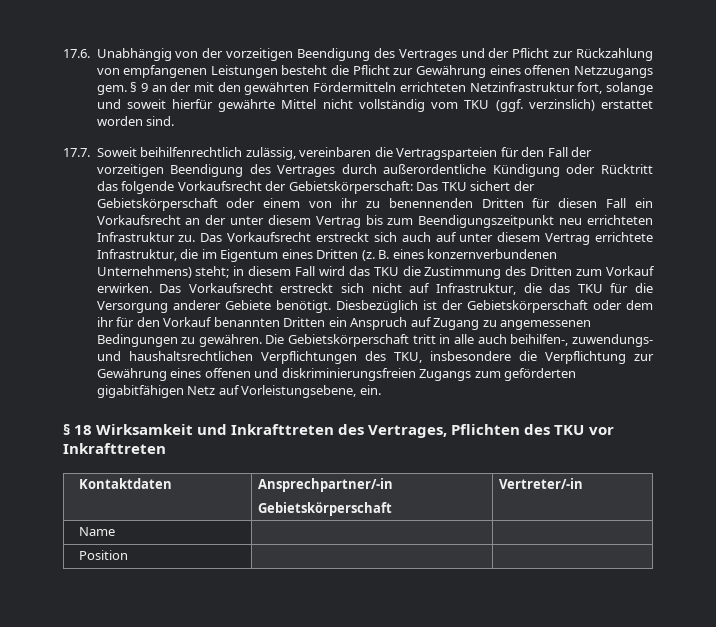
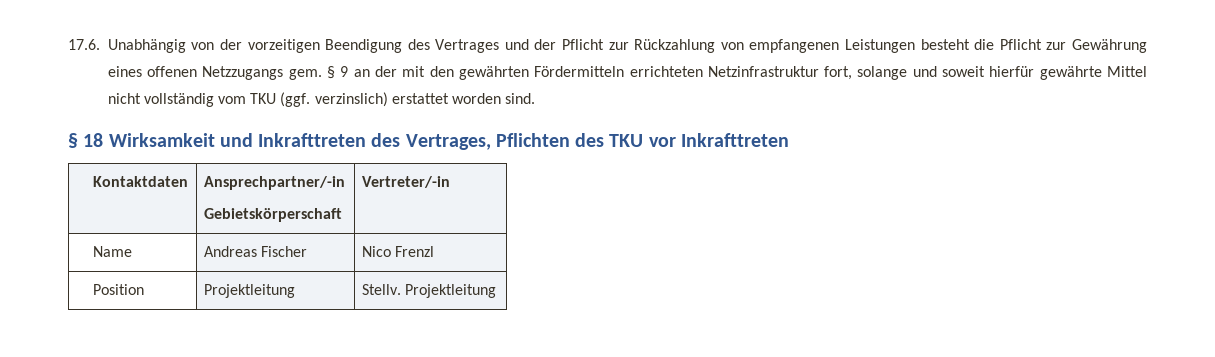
- 17.7. Soweit beihilfenrechtlich zulässig, vereinbaren die Vertragsparteien für den Fall der vorzeitigen Beendigung des Vertrages durch außerordentliche Kündigung oder Rücktritt das folgende Vorkaufsrecht der Gebietskörperschaft: Das TKU sichert der Gebietskörperschaft oder einem von ihr zu benennenden Dritten für diesen Fall ein Vorkaufsrecht an der unter diesem Vertrag bis zum Beendigungszeitpunkt neu errichteten Infrastruktur zu. Das Vorkaufsrecht erstreckt sich auch auf unter diesem Vertrag errichtete Infrastruktur, die im Eigentum eines Dritten (z. B. eines konzernverbundenen Unternehmens) steht; in diesem Fall wird das TKU die Zustimmung des Dritten zum Vorkauf erwirken. Das Vorkaufsrecht erstreckt sich nicht auf Infrastruktur, die das TKU für die Versorgung anderer Gebiete benötigt. Diesbezüglich ist der Gebietskörperschaft oder dem ihr für den Vorkauf benannten Dritten ein Anspruch auf Zugang zu angemessenen Bedingungen zu gewähren. Die Gebietskörperschaft tritt in alle auch beihilfen-, zuwendungs- und haushaltsrechtlichen Verpflichtungen des TKU, insbesondere die Verpflichtung zur Gewährung eines offenen und diskriminierungsfreien Zugangs zum geförderten gigabitfähigen Netz auf Vorleistungsebene, ein.
- Name | |
- Position | |
+ Name | Andreas Fischer | Nico Frenzl
+ Position | Projektleitung | Stellv. Projektleitung

